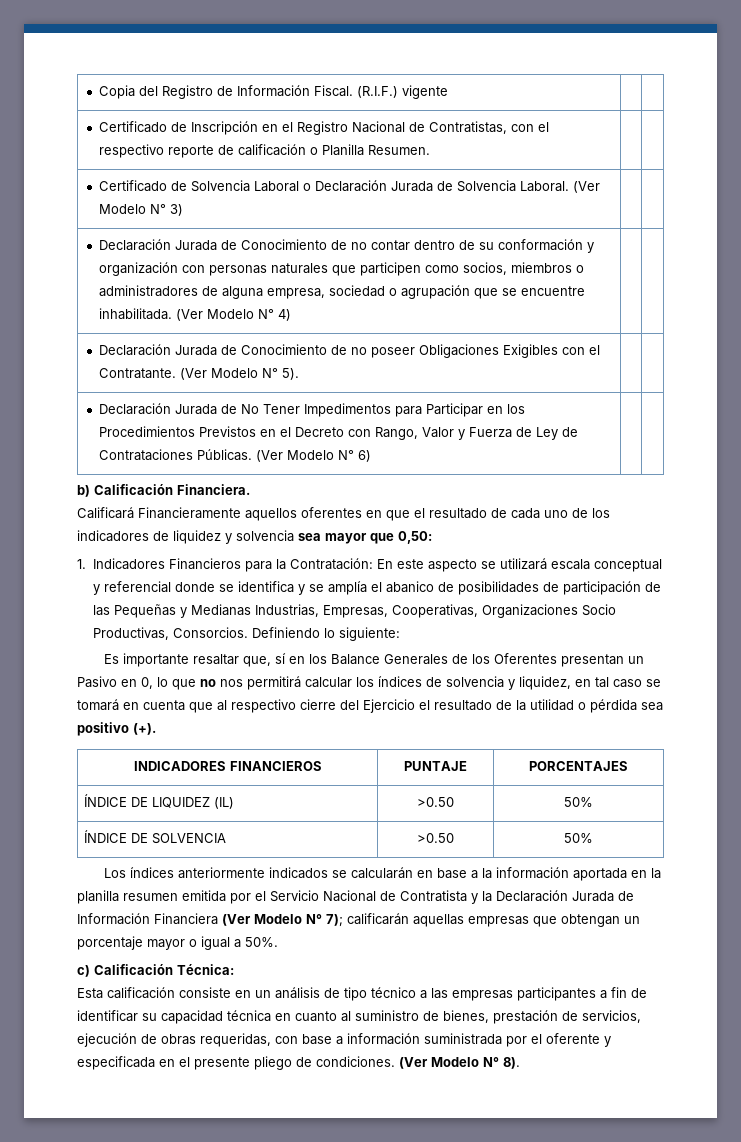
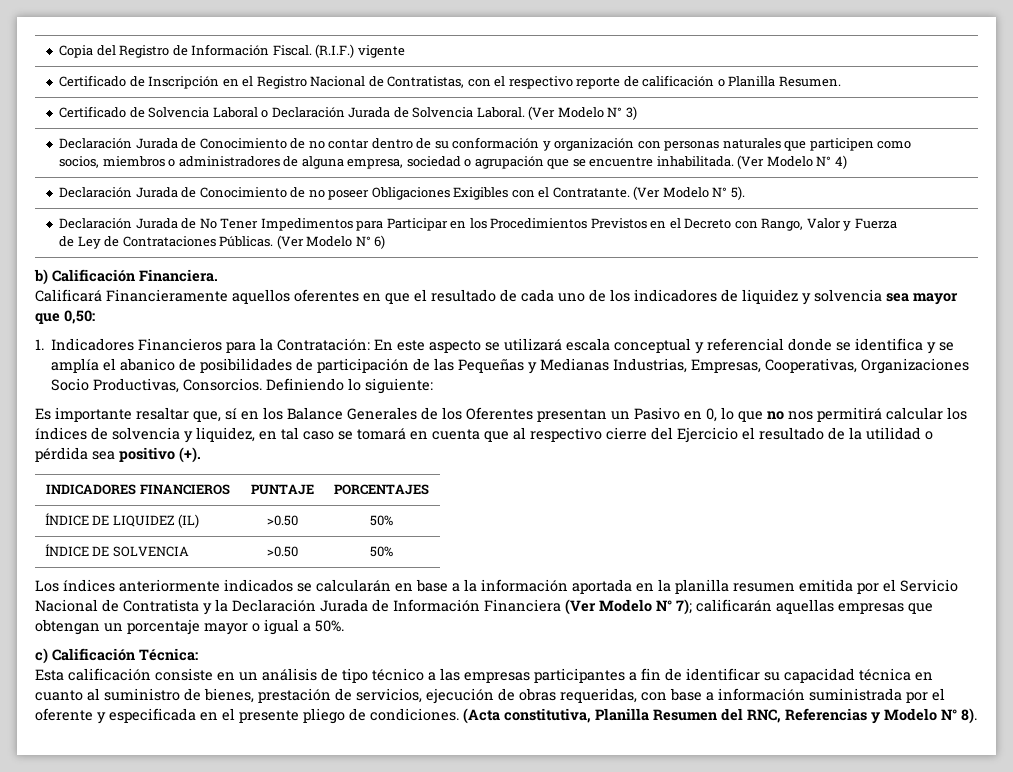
- (Ver Modelo N° 8).
+ (Acta constitutiva, Planilla Resumen del RNC, Referencias y Modelo N° 8).

